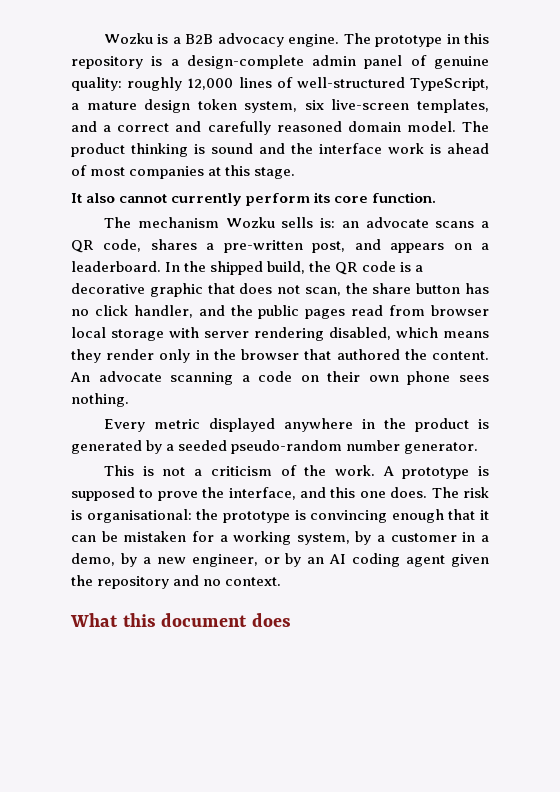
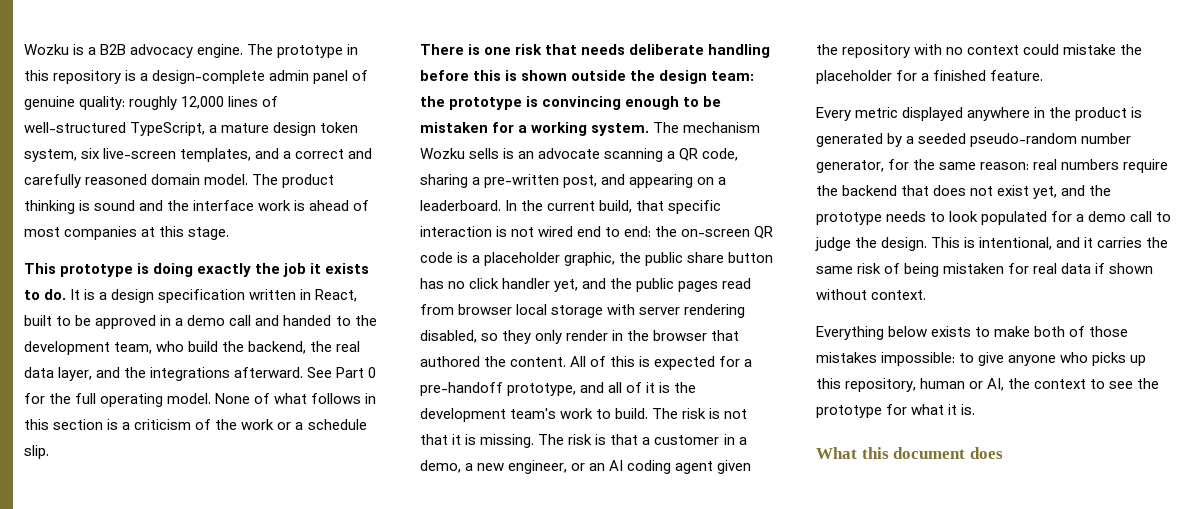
- It also cannot currently perform its core function.
- The mechanism Wozku sells is: an advocate scans a QR code, shares a pre-written post, and appears on a leaderboard.
+ This prototype is doing exactly the job it exists to do. It is a design specification written in React, built to be approved in a demo call and handed to the development team, who build the backend, the real data layer, and the integrations afterward. See Part 0 for the full operating model. None of what follows in this section is a criticism of the work or a schedule slip.
+ There is one risk that needs deliberate handling before this is shown outside the design team: the prototype is convincing enough to be mistaken for a working system. The mechanism Wozku sells is an advocate scanning a QR code, sharing a pre-written post, and appearing on a leaderboard.
- In the shipped build, the QR code is a decorative graphic that does not scan, the share button has no click handler, and the public pages read from browser local storage with server rendering disabled, which means they render only in the browser that authored the content.
+ In the current build, that specific interaction is not wired end to end: the on-screen QR code is a placeholder graphic, the public share button has no click handler yet, and the public pages read from browser local storage with server rendering disabled, so they only render in the browser that authored the content.
- An advocate scanning a code on their own phone sees nothing.
+ All of this is expected for a pre-handoff prototype, and all of it is the development team's work to build. The risk is not that it is missing. The risk is that a customer in a demo, a new engineer, or an AI coding agent given the repository with no context could mistake the placeholder for a finished feature.
- Every metric displayed anywhere in the product is generated by a seeded pseudo-random number generator.
- This is not a criticism of the work. A prototype is supposed to prove the interface, and this one does. The risk is organisational: the prototype is convincing enough that it can be mistaken for a working system, by a customer in a demo, by a new engineer, or by an AI coding agent given the repository and no context.
+ Every metric displayed anywhere in the product is generated by a seeded pseudo-random number generator, for the same reason: real numbers require the backend that does not exist yet, and the prototype needs to look populated for a demo call to judge the design. This is intentional, and it carries the same risk of being mistaken for real data if shown without context.
+ Everything below exists to make both of those mistakes impossible: to give anyone who picks up this repository, human or AI, the context to see the prototype for what it is.

